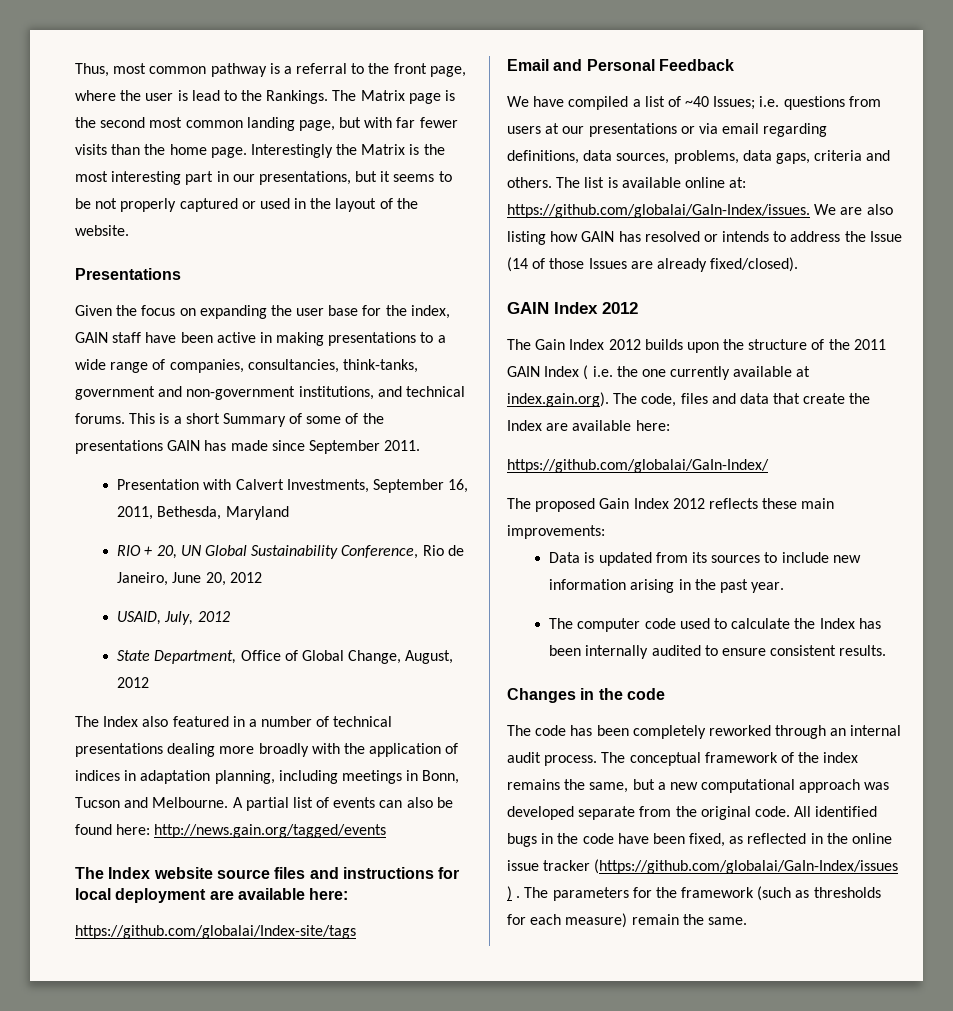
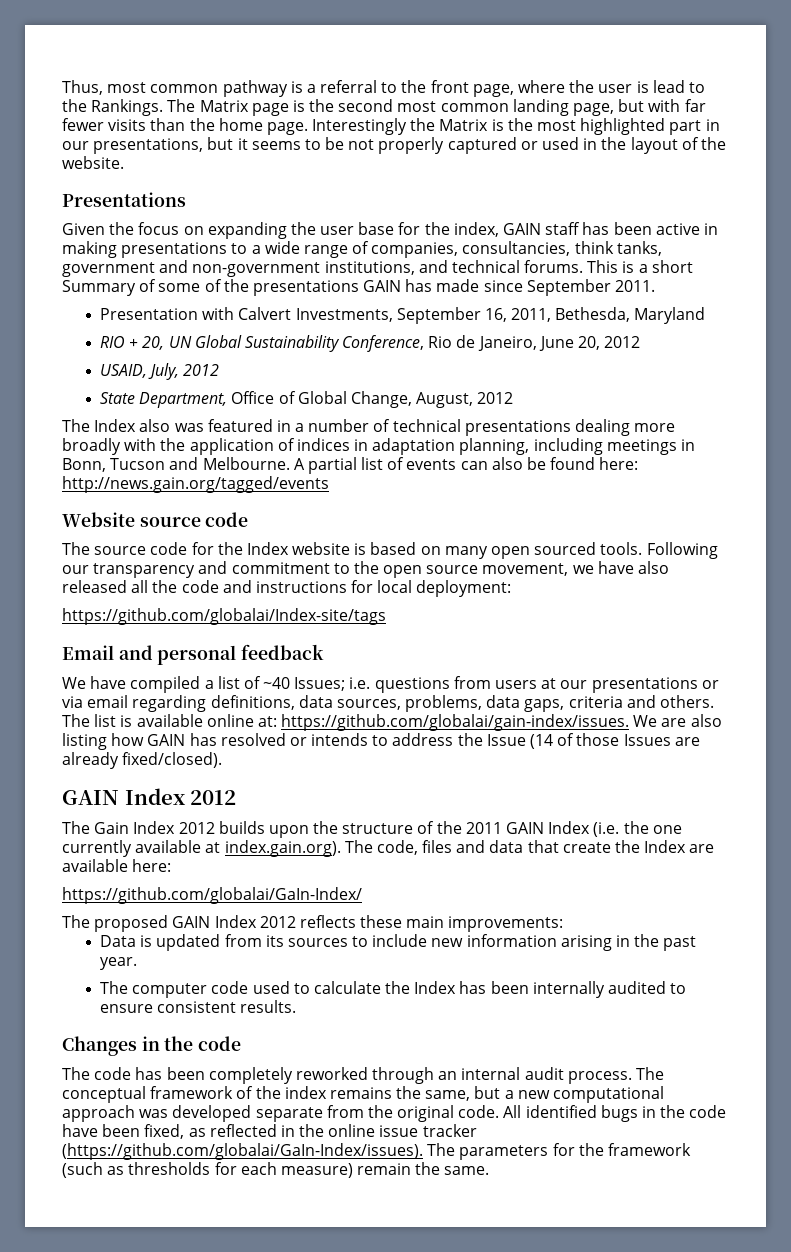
- Interestingly the Matrix is the most interesting part in our presentations, but it seems to be not properly captured or used in the layout of the website.
+ Interestingly the Matrix is the most highlighted part in our presentations, but it seems to be not properly captured or used in the layout of the website.
- Given the focus on expanding the user base for the index, GAIN staff have been active in making presentations to a wide range of companies, consultancies, think-tanks, government and non-government institutions, and technical forums.
+ Given the focus on expanding the user base for the index, GAIN staff has been active in making presentations to a wide range of companies, consultancies, think tanks, government and non-government institutions, and technical forums.
- The Index also featured in a number of technical presentations dealing more broadly with the application of indices in adaptation planning, including meetings in Bonn, Tucson and Melbourne.
+ The Index also was featured in a number of technical presentations dealing more broadly with the application of indices in adaptation planning, including meetings in Bonn, Tucson and Melbourne.
- The Index website source files and instructions for local deployment are available here:
+ Website source code
+ The source code for the Index website is based on many open sourced tools. Following our transparency and commitment to the open source movement, we have also released all the code and instructions for local deployment:
- Email and Personal Feedback
+ Email and personal feedback
- The list is available online at: https://github.com/globalai/GaIn-Index/issues. We are also listing how GAIN has resolved or intends to address the Issue (14 of those Issues are already fixed/closed).
+ The list is available online at: https://github.com/globalai/gain-index/issues. We are also listing how GAIN has resolved or intends to address the Issue (14 of those Issues are already fixed/closed).
- The Gain Index 2012 builds upon the structure of the 2011 GAIN Index ( i.e. the one currently available at index.gain.org). The code, files and data that create the Index are available here:
+ The Gain Index 2012 builds upon the structure of the 2011 GAIN Index (i.e. the one currently available at index.gain.org). The code, files and data that create the Index are available here:
- The proposed Gain Index 2012 reflects these main improvements:
+ The proposed GAIN Index 2012 reflects these main improvements:
- All identified bugs in the code have been fixed, as reflected in the online issue tracker (https://github.com/globalai/GaIn-Index/issues ) . The parameters for the framework (such as thresholds for each measure) remain the same.
+ All identified bugs in the code have been fixed, as reflected in the online issue tracker (https://github.com/globalai/GaIn-Index/issues). The parameters for the framework (such as thresholds for each measure) remain the same.

